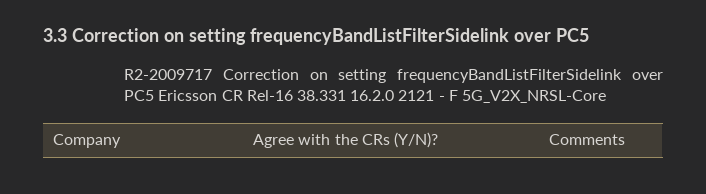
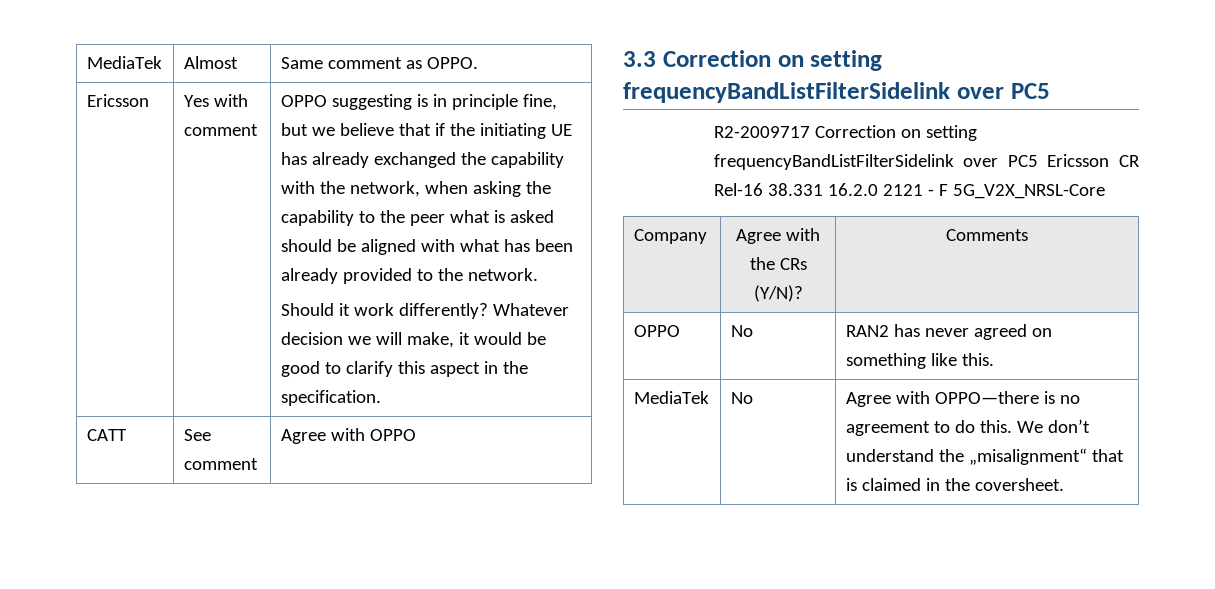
+ MediaTek | Almost | Same comment as OPPO.
+ Ericsson | Yes with comment | OPPO suggesting is in principle fine, but we believe that if the initiating UE has already exchanged the capability with the network, when asking the capability to the peer what is asked should be aligned with what has been already provided to the network.
+ Should it work differently? Whatever decision we will make, it would be good to clarify this aspect in the specification.
+ CATT | See comment | Agree with OPPO
+ OPPO | No | RAN2 has never agreed on something like this.
+ MediaTek | No | Agree with OPPO—there is no agreement to do this. We don’t understand the „misalignment“ that is claimed in the coversheet.

